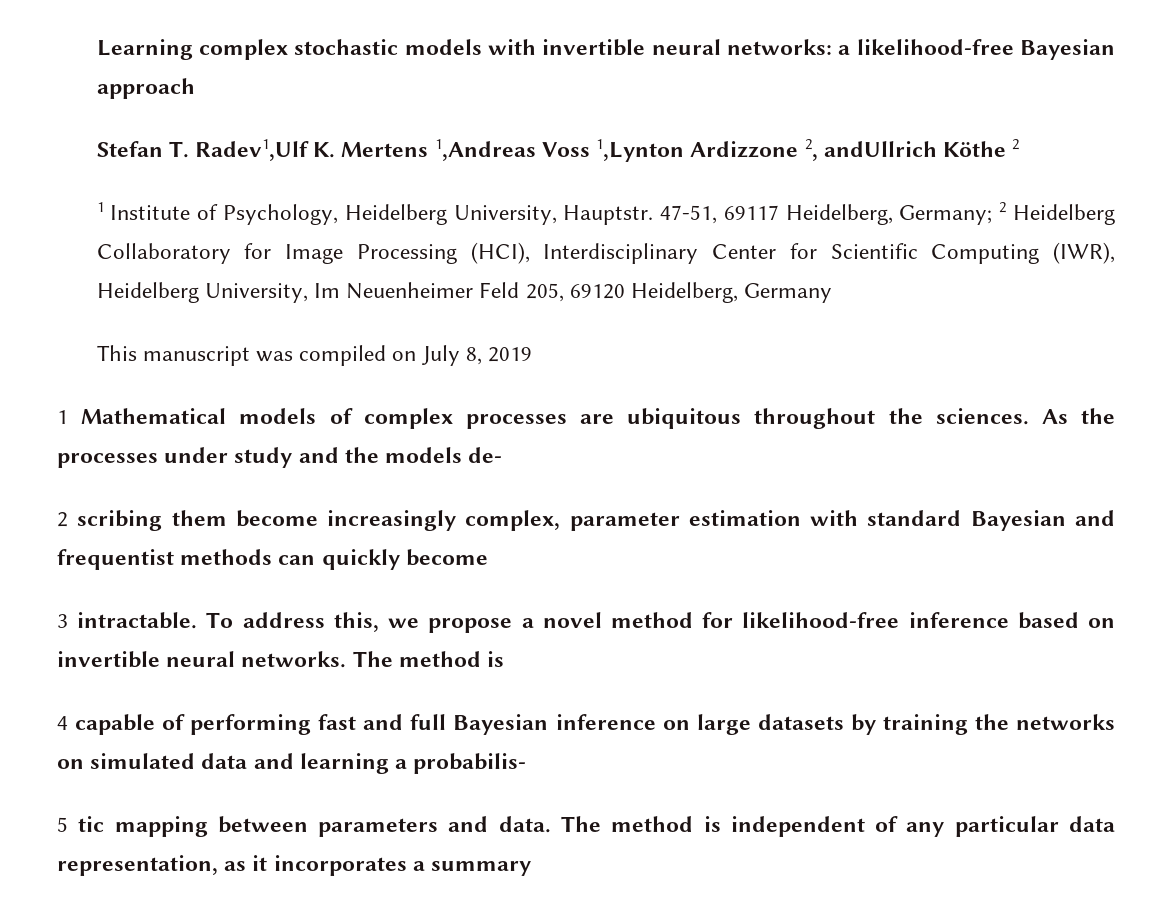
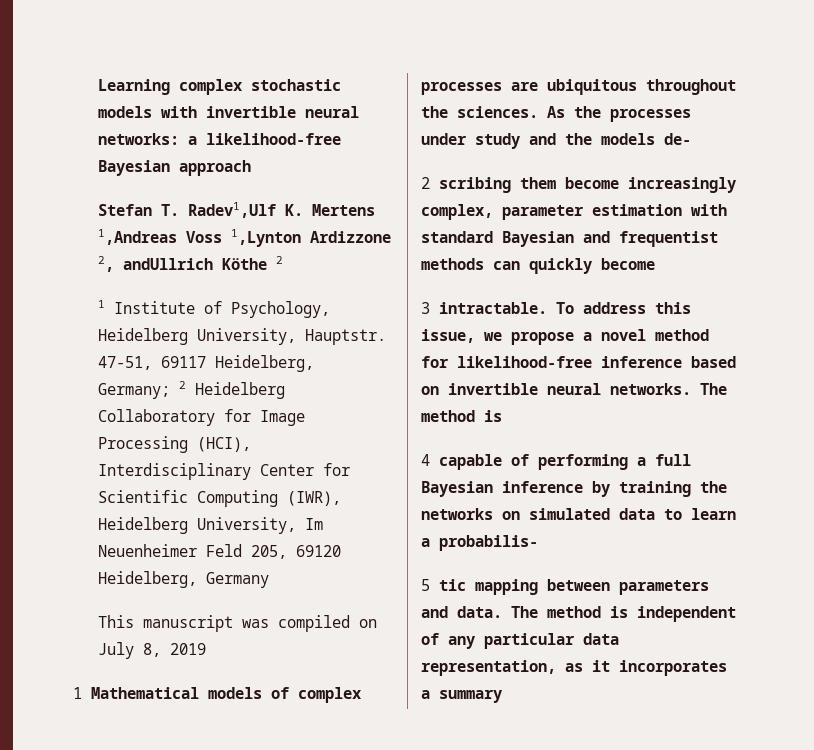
- To address this, we propose a novel method for likelihood-free inference based on invertible neural networks.
+ To address this issue, we propose a novel method for likelihood-free inference based on invertible neural networks.
- 4 capable of performing fast and full Bayesian inference on large datasets by training the networks on simulated data and learning a probabilis-
+ 4 capable of performing a full Bayesian inference by training the networks on simulated data to learn a probabilis-

